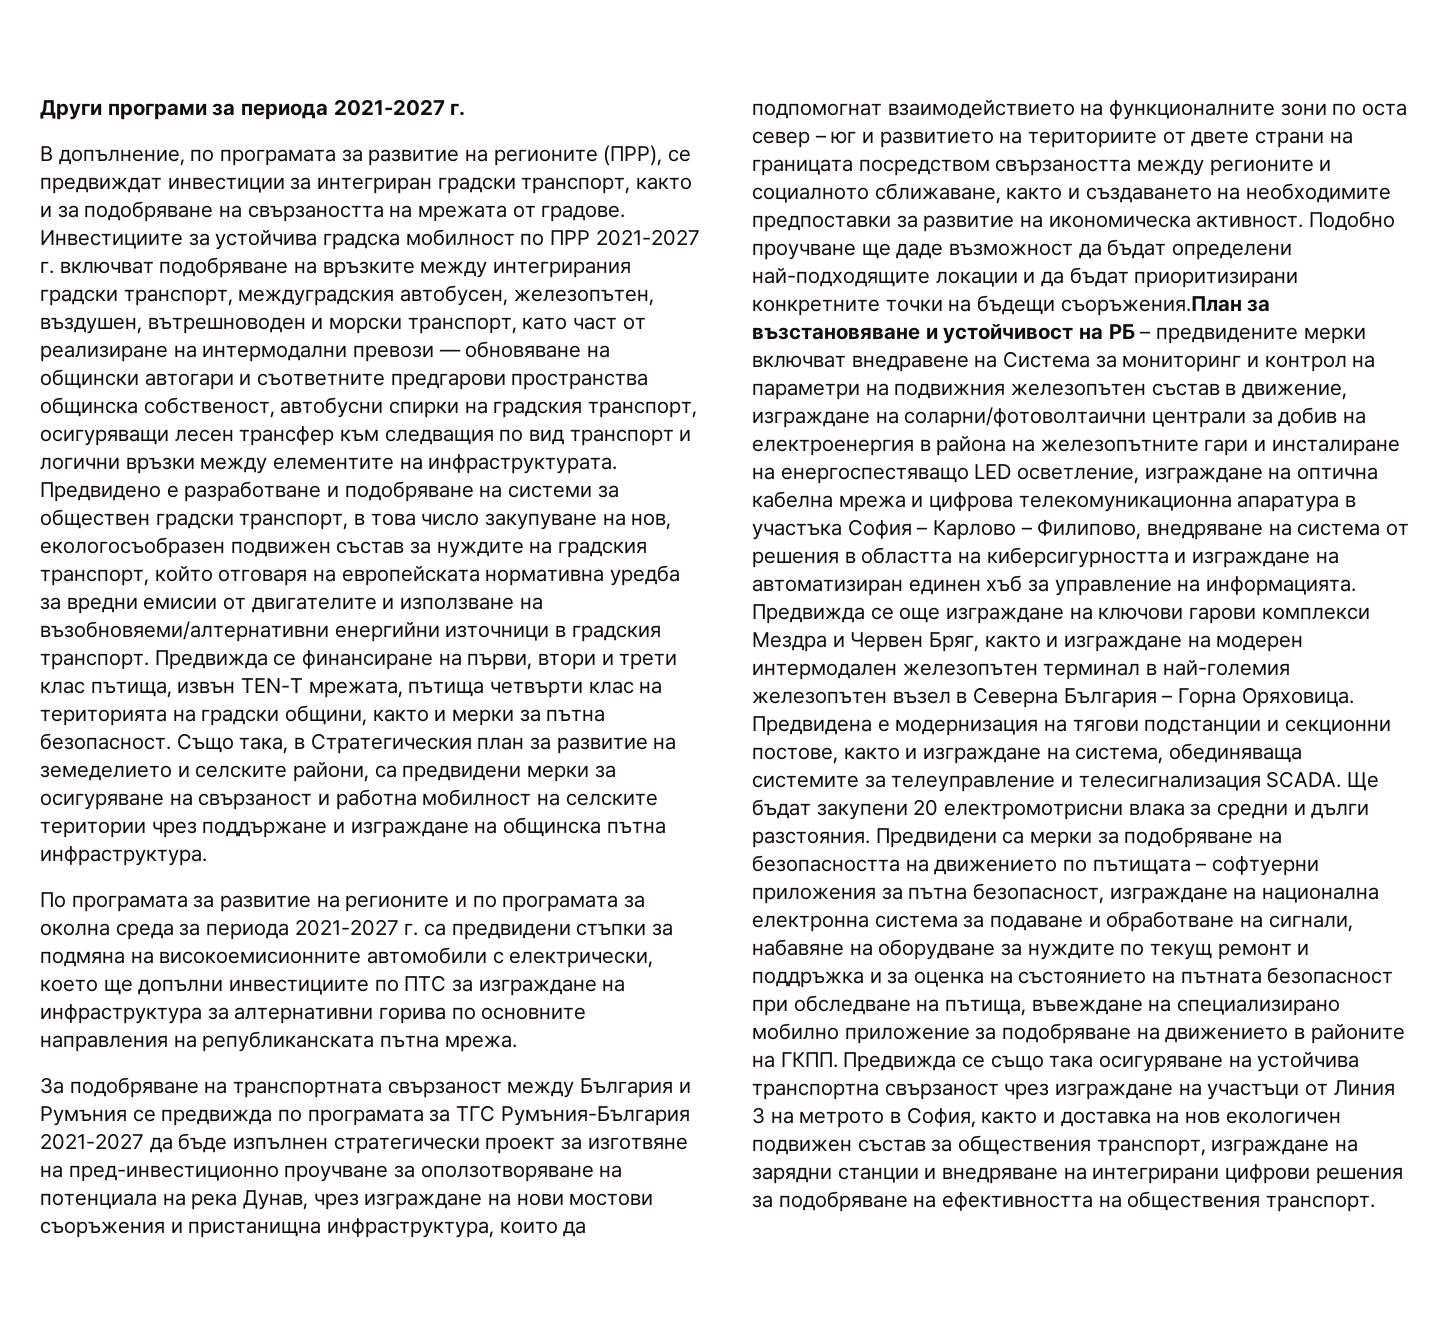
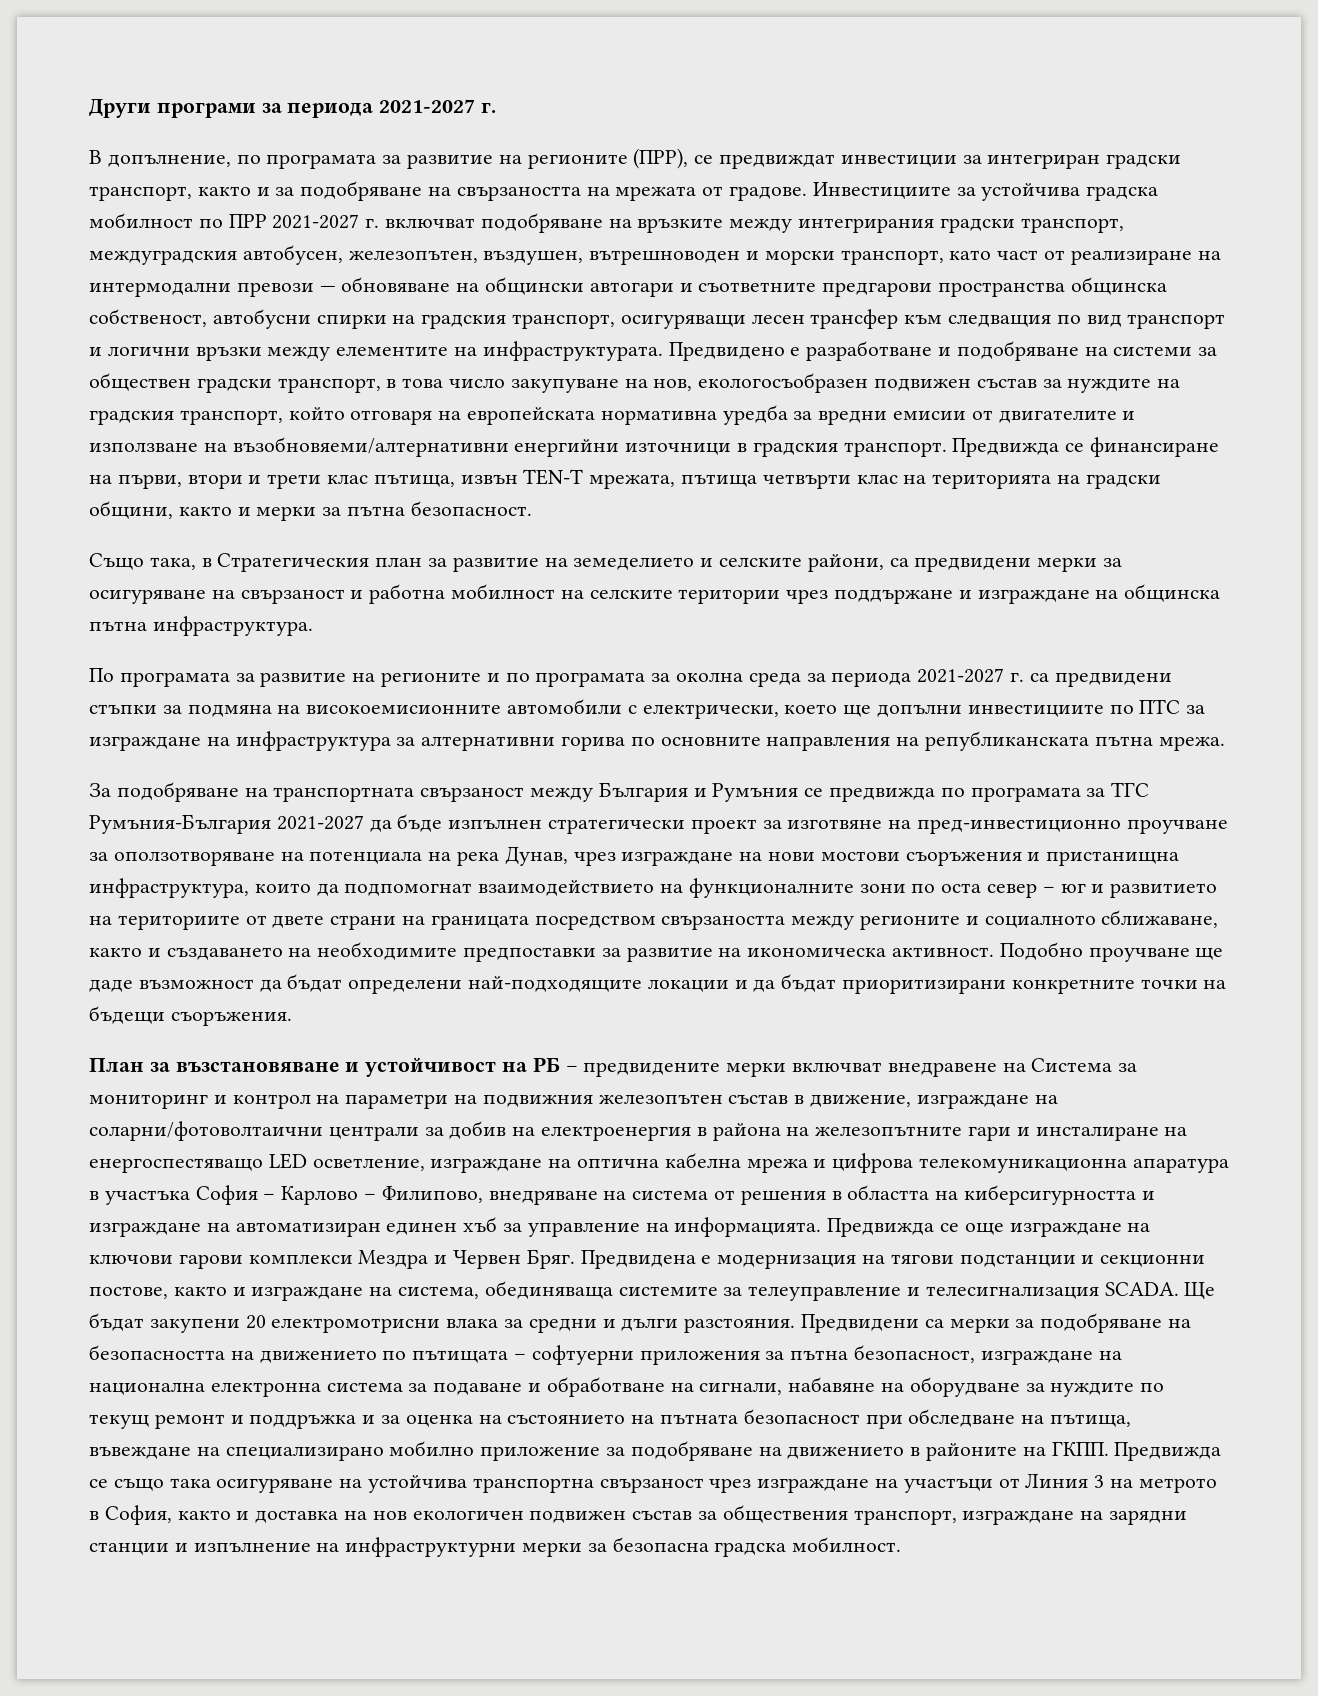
- Предвижда се финансиране на първи, втори и трети клас пътища, извън TEN-T мрежата, пътища четвърти клас на територията на градски общини, както и мерки за пътна безопасност. Също така, в Стратегическия план за развитие на земеделието и селските райони, са предвидени мерки за осигуряване на свързаност и работна мобилност на селските територии чрез поддържане и изграждане на общинска пътна инфраструктура.
+ Предвижда се финансиране на първи, втори и трети клас пътища, извън TEN-T мрежата, пътища четвърти клас на територията на градски общини, както и мерки за пътна безопасност.
+ Също така, в Стратегическия план за развитие на земеделието и селските райони, са предвидени мерки за осигуряване на свързаност и работна мобилност на селските територии чрез поддържане и изграждане на общинска пътна инфраструктура.
- Подобно проучване ще даде възможност да бъдат определени най-подходящите локации и да бъдат приоритизирани конкретните точки на бъдещи съоръжения.План за възстановяване и устойчивост на РБ – предвидените мерки включват внедравене на Система за мониторинг и контрол на параметри на подвижния железопътен състав в движение, изграждане на соларни/фотоволтаични централи за добив на електроенергия в района на железопътните гари и инсталиране на енергоспестяващо LED осветление, изграждане на оптична кабелна мрежа и цифрова телекомуникационна апаратура в участъка София – Карлово – Филипово, внедряване на система от решения в областта на киберсигурността и изграждане на автоматизиран единен хъб за управление на информацията.
+ Подобно проучване ще даде възможност да бъдат определени най-подходящите локации и да бъдат приоритизирани конкретните точки на бъдещи съоръжения.
+ План за възстановяване и устойчивост на РБ – предвидените мерки включват внедравене на Система за мониторинг и контрол на параметри на подвижния железопътен състав в движение, изграждане на соларни/фотоволтаични централи за добив на електроенергия в района на железопътните гари и инсталиране на енергоспестяващо LED осветление, изграждане на оптична кабелна мрежа и цифрова телекомуникационна апаратура в участъка София – Карлово – Филипово, внедряване на система от решения в областта на киберсигурността и изграждане на автоматизиран единен хъб за управление на информацията.
- Предвижда се още изграждане на ключови гарови комплекси Мездра и Червен Бряг, както и изграждане на модерен интермодален железопътен терминал в най-големия железопътен възел в Северна България – Горна Оряховица.
+ Предвижда се още изграждане на ключови гарови комплекси Мездра и Червен Бряг.
- Предвижда се също така осигуряване на устойчива транспортна свързаност чрез изграждане на участъци от Линия 3 на метрото в София, както и доставка на нов екологичен подвижен състав за обществения транспорт, изграждане на зарядни станции и внедряване на интегрирани цифрови решения за подобряване на ефективността на обществения транспорт.
+ Предвижда се също така осигуряване на устойчива транспортна свързаност чрез изграждане на участъци от Линия 3 на метрото в София, както и доставка на нов екологичен подвижен състав за обществения транспорт, изграждане на зарядни станции и изпълнение на инфраструктурни мерки за безопасна градска мобилност.

